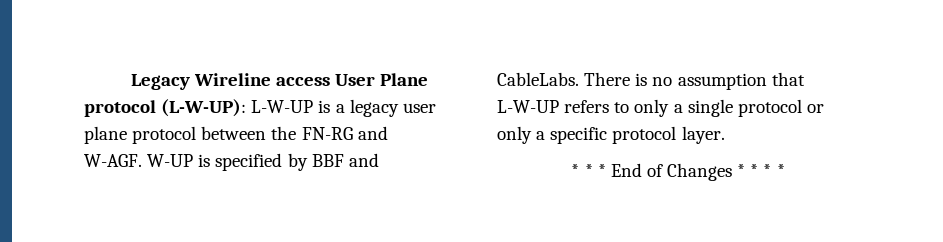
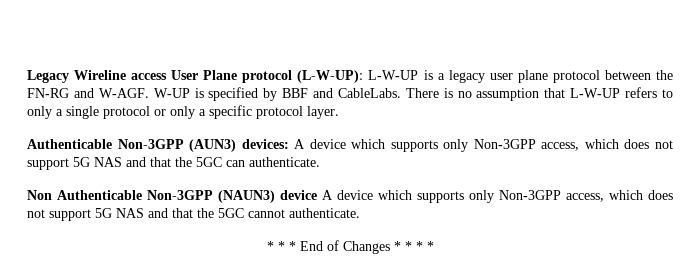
+ Authenticable Non-3GPP (AUN3) devices: A device which supports only Non-3GPP access, which does not support 5G NAS and that the 5GC can authenticate.
+ Non Authenticable Non-3GPP (NAUN3) device A device which supports only Non-3GPP access, which does not support 5G NAS and that the 5GC cannot authenticate.

